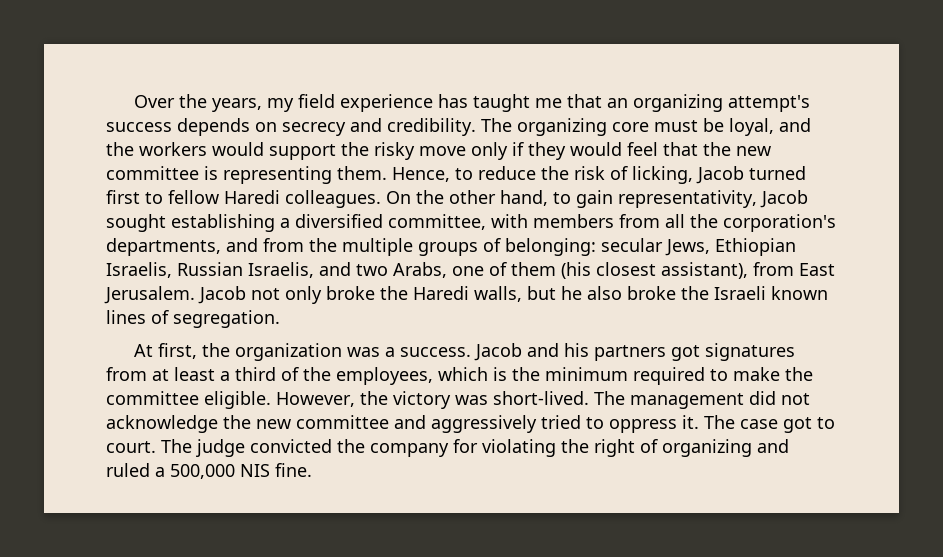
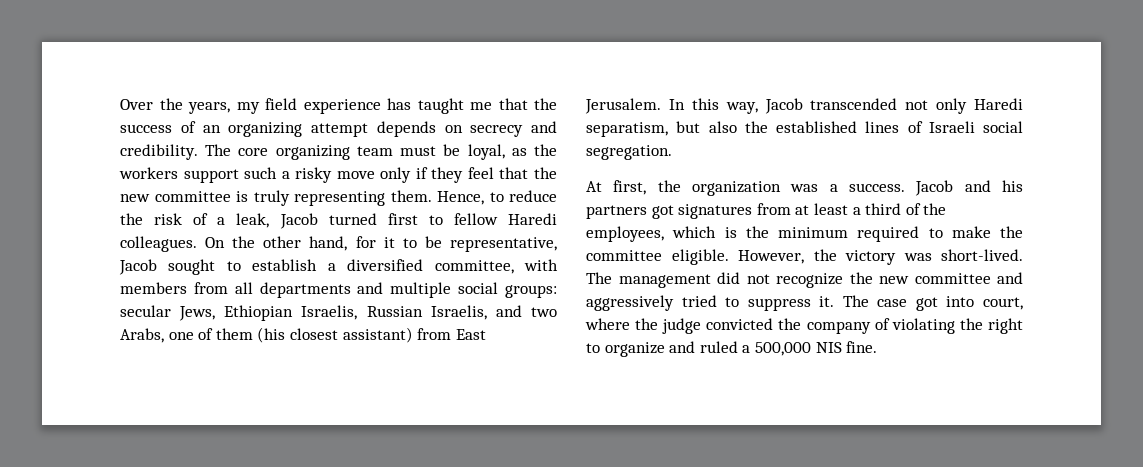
- Over the years, my field experience has taught me that an organizing attempt's success depends on secrecy and credibility.
+ Over the years, my field experience has taught me that the success of an organizing attempt depends on secrecy and credibility.
- The organizing core must be loyal, and the workers would support the risky move only if they would feel that the new committee is representing them.
+ The core organizing team must be loyal, as the workers support such a risky move only if they feel that the new committee is truly representing them.
- Hence, to reduce the risk of licking, Jacob turned first to fellow Haredi colleagues.
+ Hence, to reduce the risk of a leak, Jacob turned first to fellow Haredi colleagues.
- On the other hand, to gain representativity, Jacob sought establishing a diversified committee, with members from all the corporation's departments, and from the multiple groups of belonging: secular Jews, Ethiopian Israelis, Russian Israelis, and two Arabs, one of them (his closest assistant), from East Jerusalem.
+ On the other hand, for it to be representative, Jacob sought to establish a diversified committee, with members from all departments and multiple social groups: secular Jews, Ethiopian Israelis, Russian Israelis, and two Arabs, one of them (his closest assistant) from East Jerusalem.
- Jacob not only broke the Haredi walls, but he also broke the Israeli known lines of segregation.
+ In this way, Jacob transcended not only Haredi separatism, but also the established lines of Israeli social segregation.
- The management did not acknowledge the new committee and aggressively tried to oppress it.
+ The management did not recognize the new committee and aggressively tried to suppress it.
- The case got to court. The judge convicted the company for violating the right of organizing and ruled a 500,000 NIS fine.
+ The case got into court, where the judge convicted the company of violating the right to organize and ruled a 500,000 NIS fine.

